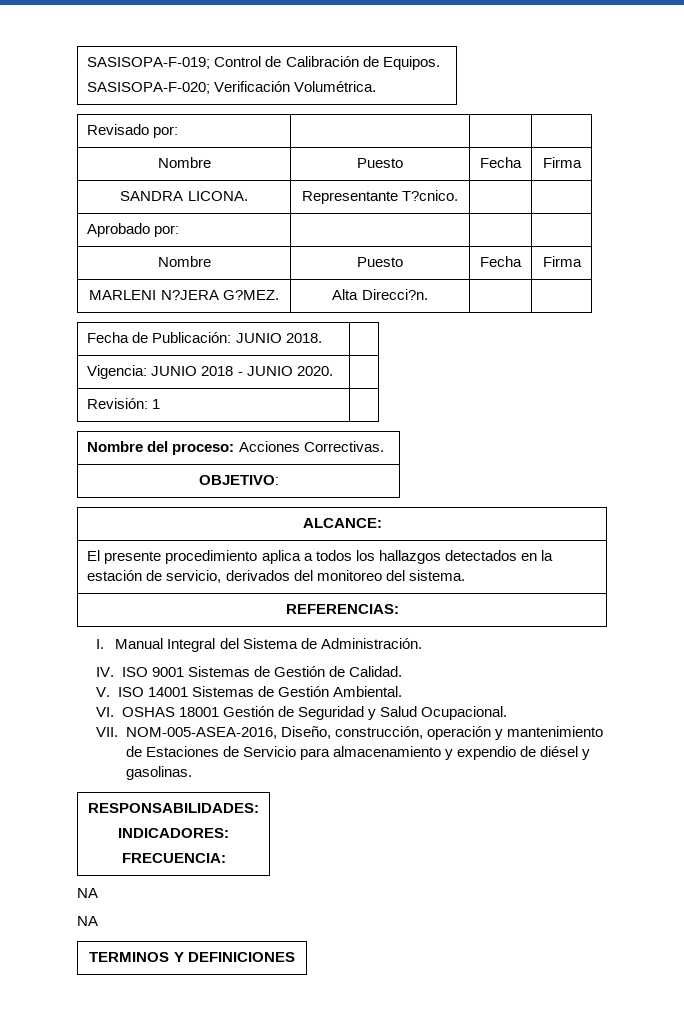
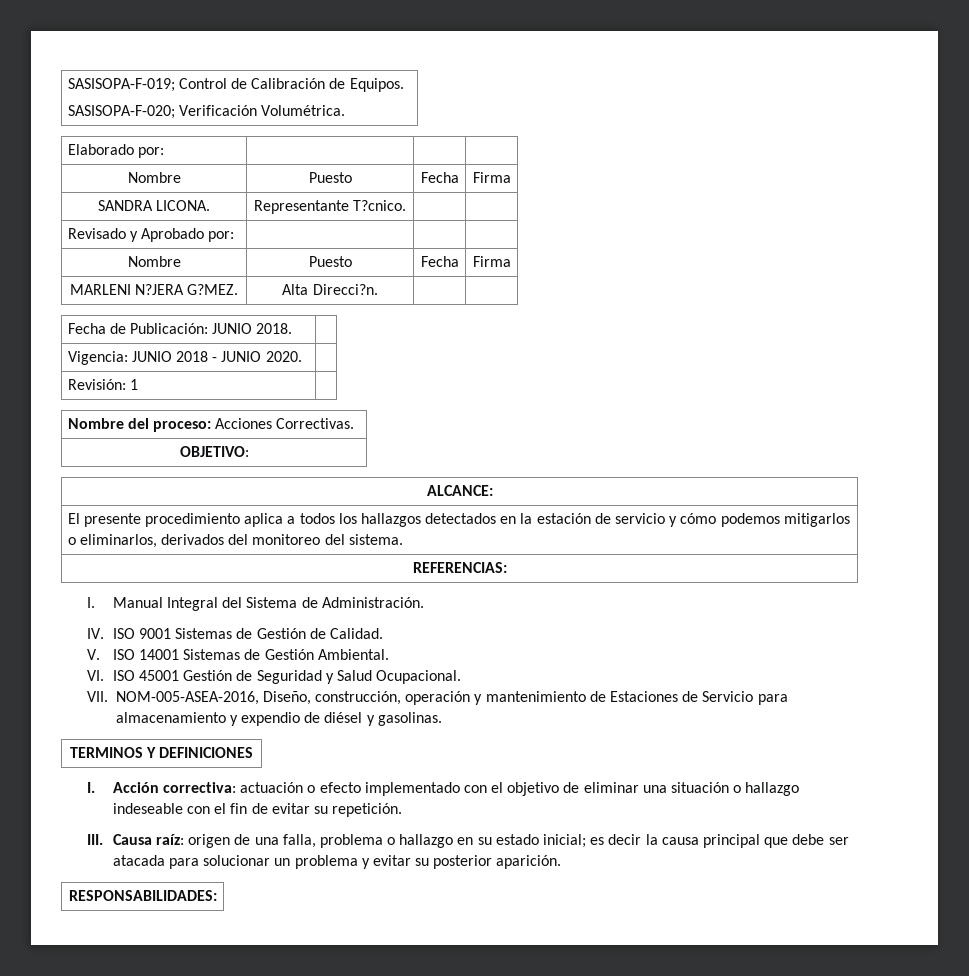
- Revisado por: | | |
+ Elaborado por: | | |
- Aprobado por: | | |
+ Revisado y Aprobado por: | | |
- El presente procedimiento aplica a todos los hallazgos detectados en la estación de servicio, derivados del monitoreo del sistema.
+ El presente procedimiento aplica a todos los hallazgos detectados en la estación de servicio y cómo podemos mitigarlos o eliminarlos, derivados del monitoreo del sistema.
- VI. OSHAS 18001 Gestión de Seguridad y Salud Ocupacional.
+ VI. ISO 45001 Gestión de Seguridad y Salud Ocupacional.
+ TERMINOS Y DEFINICIONES
+ I. Acción correctiva: actuación o efecto implementado con el objetivo de eliminar una situación o hallazgo indeseable con el fin de evitar su repetición.
+ III. Causa raíz: origen de una falla, problema o hallazgo en su estado inicial; es decir la causa principal que debe ser atacada para solucionar un problema y evitar su posterior aparición.
  RESPONSABILIDADES:
- INDICADORES:
- FRECUENCIA:
- NA
- NA
- TERMINOS Y DEFINICIONES

